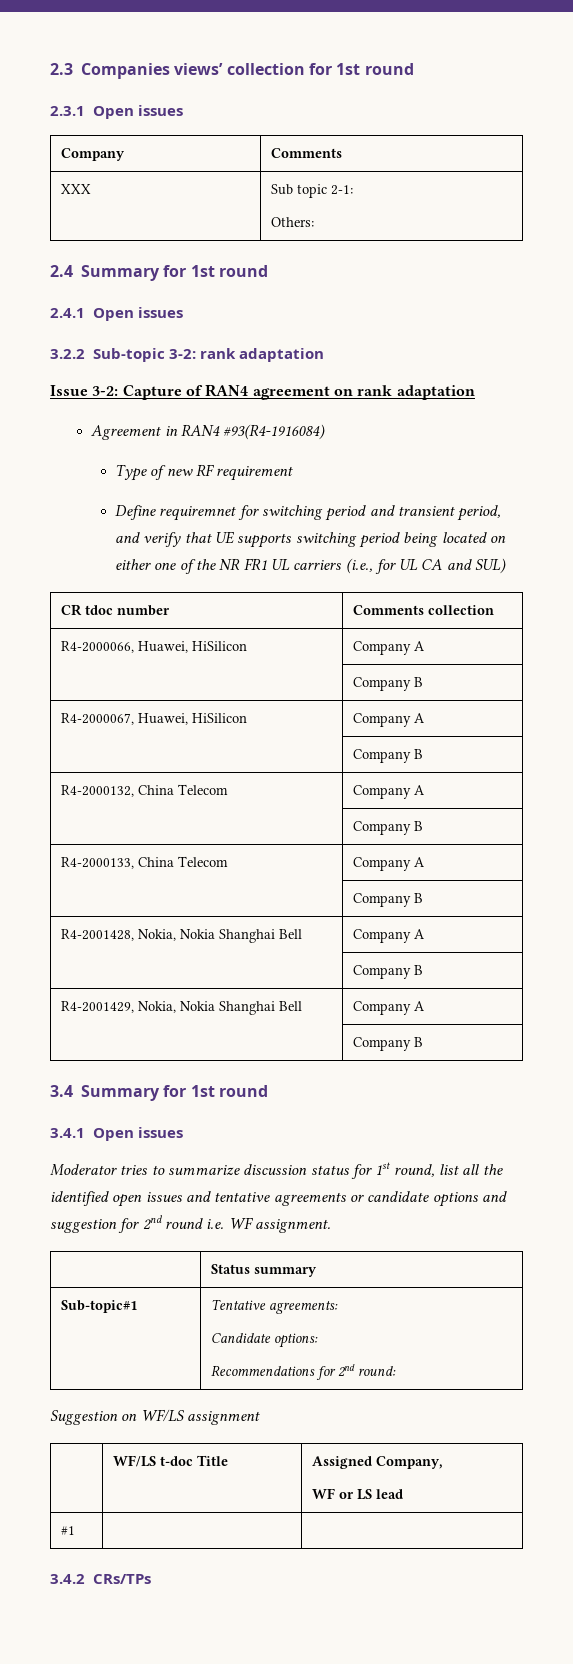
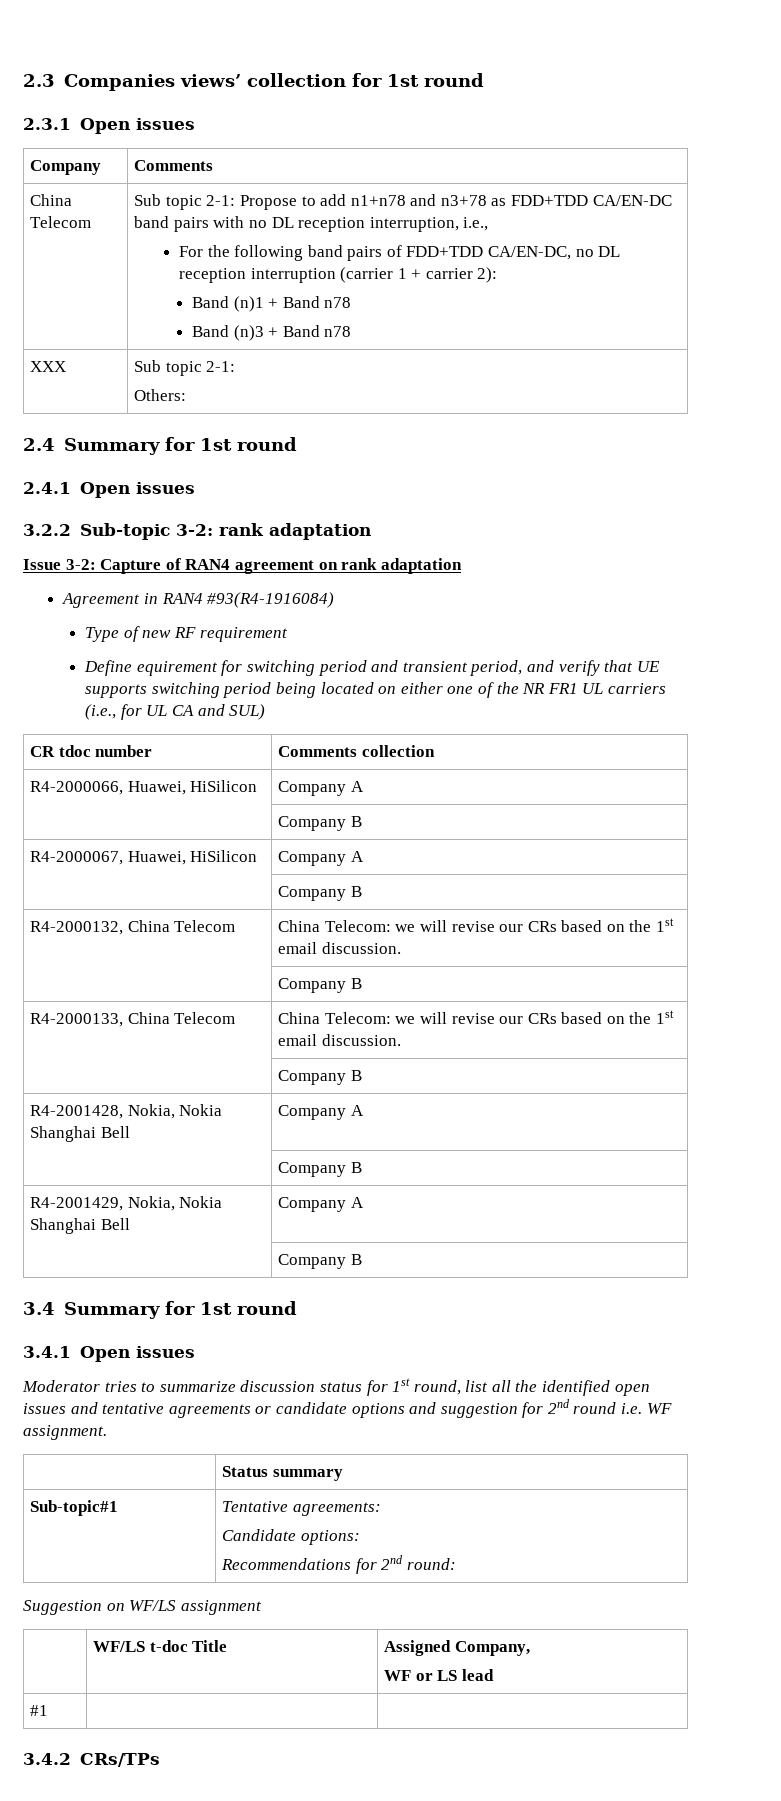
+ China Telecom | Sub topic 2-1: Propose to add n1+n78 and n3+78 as FDD+TDD CA/EN-DC band pairs with no DL reception interruption, i.e.,
+ For the following band pairs of FDD+TDD CA/EN-DC, no DL reception interruption (carrier 1 + carrier 2):
+ Band (n)1 + Band n78
+ Band (n)3 + Band n78
- Define requiremnet for switching period and transient period, and verify that UE supports switching period being located on either one of the NR FR1 UL carriers (i.e., for UL CA and SUL)
+ Define equirement for switching period and transient period, and verify that UE supports switching period being located on either one of the NR FR1 UL carriers (i.e., for UL CA and SUL)
- R4-2000132, China Telecom | Company A
+ R4-2000132, China Telecom | China Telecom: we will revise our CRs based on the 1st email discussion.
- R4-2000133, China Telecom | Company A
+ R4-2000133, China Telecom | China Telecom: we will revise our CRs based on the 1st email discussion.

